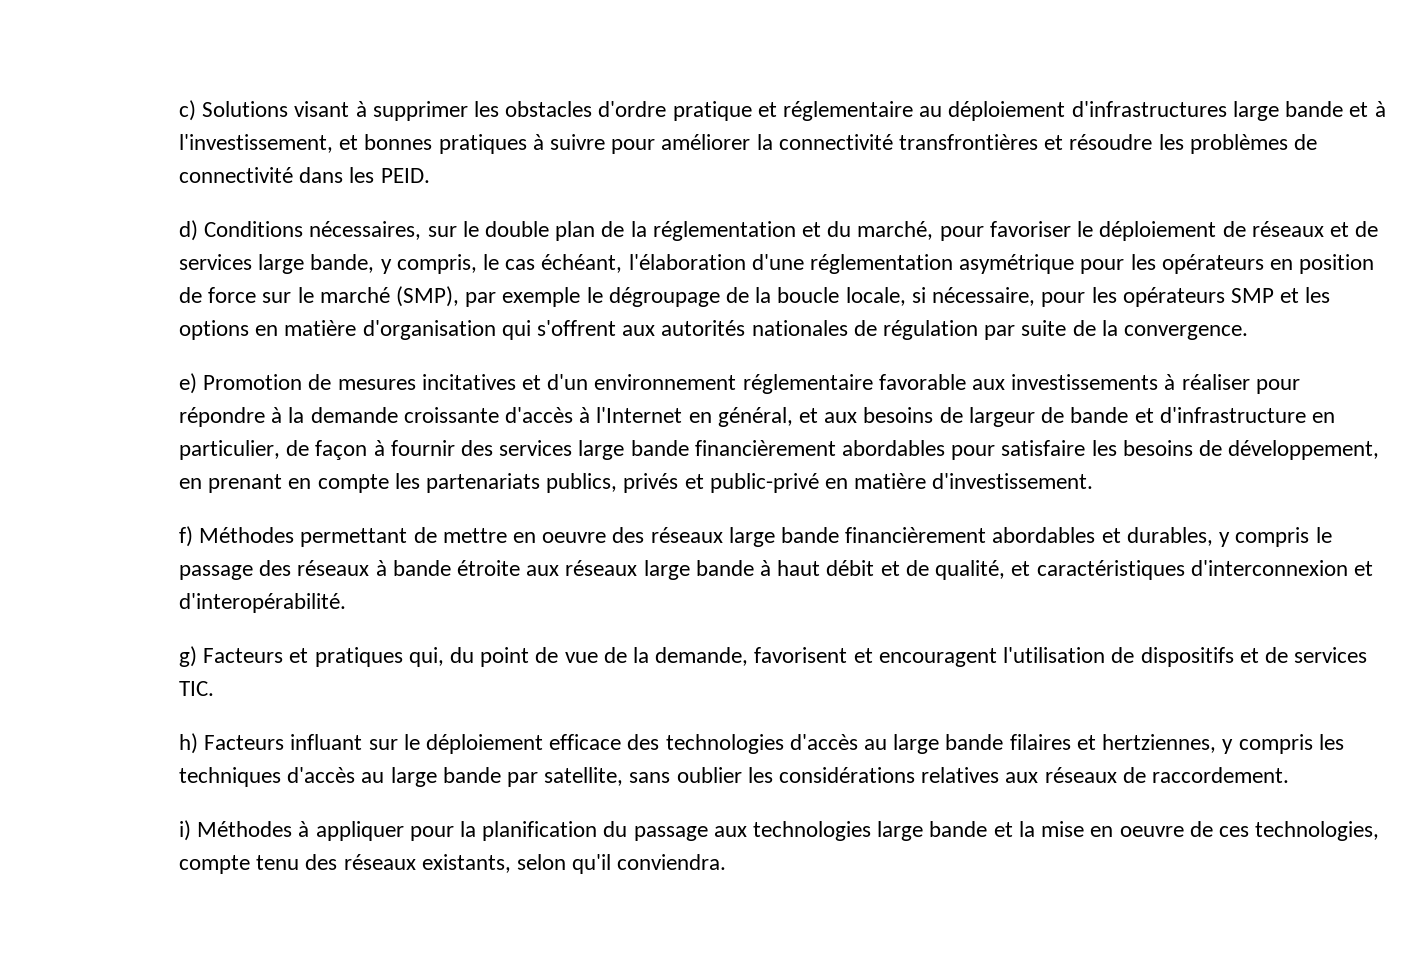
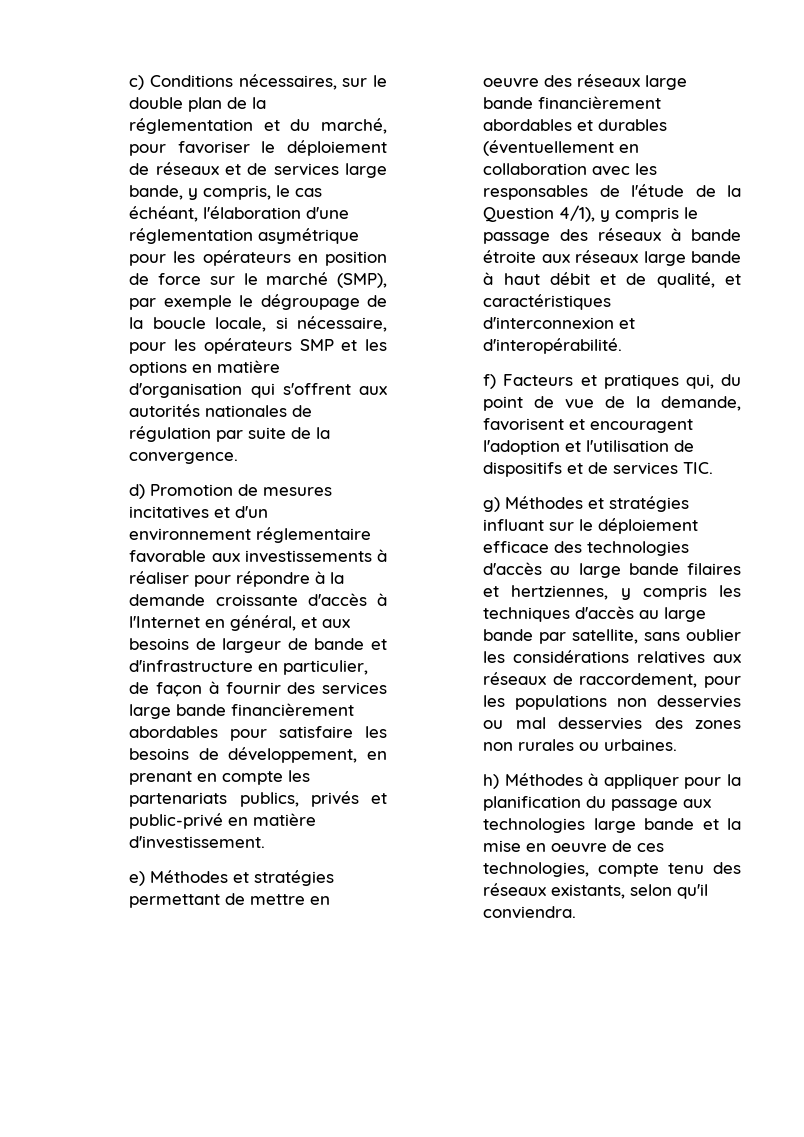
- c) Solutions visant à supprimer les obstacles d'ordre pratique et réglementaire au déploiement d'infrastructures large bande et à l'investissement, et bonnes pratiques à suivre pour améliorer la connectivité transfrontières et résoudre les problèmes de connectivité dans les PEID.
- d) Conditions nécessaires, sur le double plan de la réglementation et du marché, pour favoriser le déploiement de réseaux et de services large bande, y compris, le cas échéant, l'élaboration d'une réglementation asymétrique pour les opérateurs en position de force sur le marché (SMP), par exemple le dégroupage de la boucle locale, si nécessaire, pour les opérateurs SMP et les options en matière d'organisation qui s'offrent aux autorités nationales de régulation par suite de la convergence.
+ c) Conditions nécessaires, sur le double plan de la réglementation et du marché, pour favoriser le déploiement de réseaux et de services large bande, y compris, le cas échéant, l'élaboration d'une réglementation asymétrique pour les opérateurs en position de force sur le marché (SMP), par exemple le dégroupage de la boucle locale, si nécessaire, pour les opérateurs SMP et les options en matière d'organisation qui s'offrent aux autorités nationales de régulation par suite de la convergence.
- e) Promotion de mesures incitatives et d'un environnement réglementaire favorable aux investissements à réaliser pour répondre à la demande croissante d'accès à l'Internet en général, et aux besoins de largeur de bande et d'infrastructure en particulier, de façon à fournir des services large bande financièrement abordables pour satisfaire les besoins de développement, en prenant en compte les partenariats publics, privés et public-privé en matière d'investissement.
+ d) Promotion de mesures incitatives et d'un environnement réglementaire favorable aux investissements à réaliser pour répondre à la demande croissante d'accès à l'Internet en général, et aux besoins de largeur de bande et d'infrastructure en particulier, de façon à fournir des services large bande financièrement abordables pour satisfaire les besoins de développement, en prenant en compte les partenariats publics, privés et public-privé en matière d'investissement.
- f) Méthodes permettant de mettre en oeuvre des réseaux large bande financièrement abordables et durables, y compris le passage des réseaux à bande étroite aux réseaux large bande à haut débit et de qualité, et caractéristiques d'interconnexion et d'interopérabilité.
+ e) Méthodes et stratégies permettant de mettre en oeuvre des réseaux large bande financièrement abordables et durables (éventuellement en collaboration avec les responsables de l'étude de la Question 4/1), y compris le passage des réseaux à bande étroite aux réseaux large bande à haut débit et de qualité, et caractéristiques d'interconnexion et d'interopérabilité.
- g) Facteurs et pratiques qui, du point de vue de la demande, favorisent et encouragent l'utilisation de dispositifs et de services TIC.
+ f) Facteurs et pratiques qui, du point de vue de la demande, favorisent et encouragent l'adoption et l'utilisation de dispositifs et de services TIC.
- h) Facteurs influant sur le déploiement efficace des technologies d'accès au large bande filaires et hertziennes, y compris les techniques d'accès au large bande par satellite, sans oublier les considérations relatives aux réseaux de raccordement.
- i) Méthodes à appliquer pour la planification du passage aux technologies large bande et la mise en oeuvre de ces technologies, compte tenu des réseaux existants, selon qu'il conviendra.
+ g) Méthodes et stratégies influant sur le déploiement efficace des technologies d'accès au large bande filaires et hertziennes, y compris les techniques d'accès au large bande par satellite, sans oublier les considérations relatives aux réseaux de raccordement, pour les populations non desservies ou mal desservies des zones non rurales ou urbaines.
+ h) Méthodes à appliquer pour la planification du passage aux technologies large bande et la mise en oeuvre de ces technologies, compte tenu des réseaux existants, selon qu'il conviendra.

